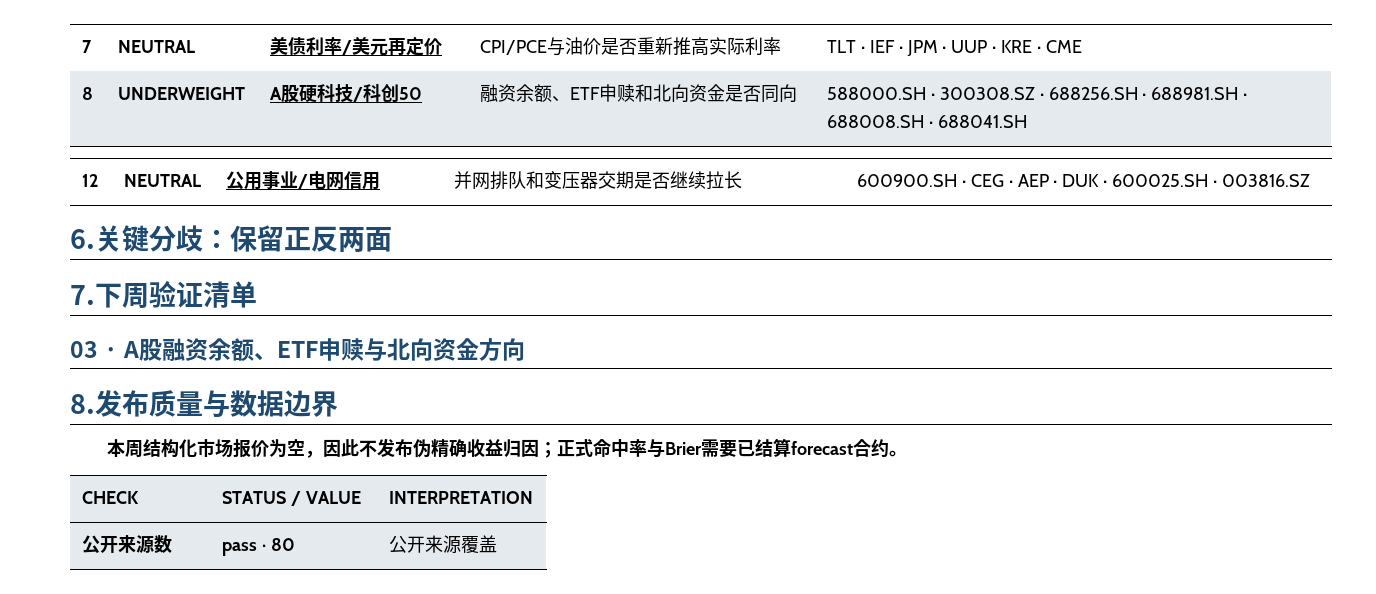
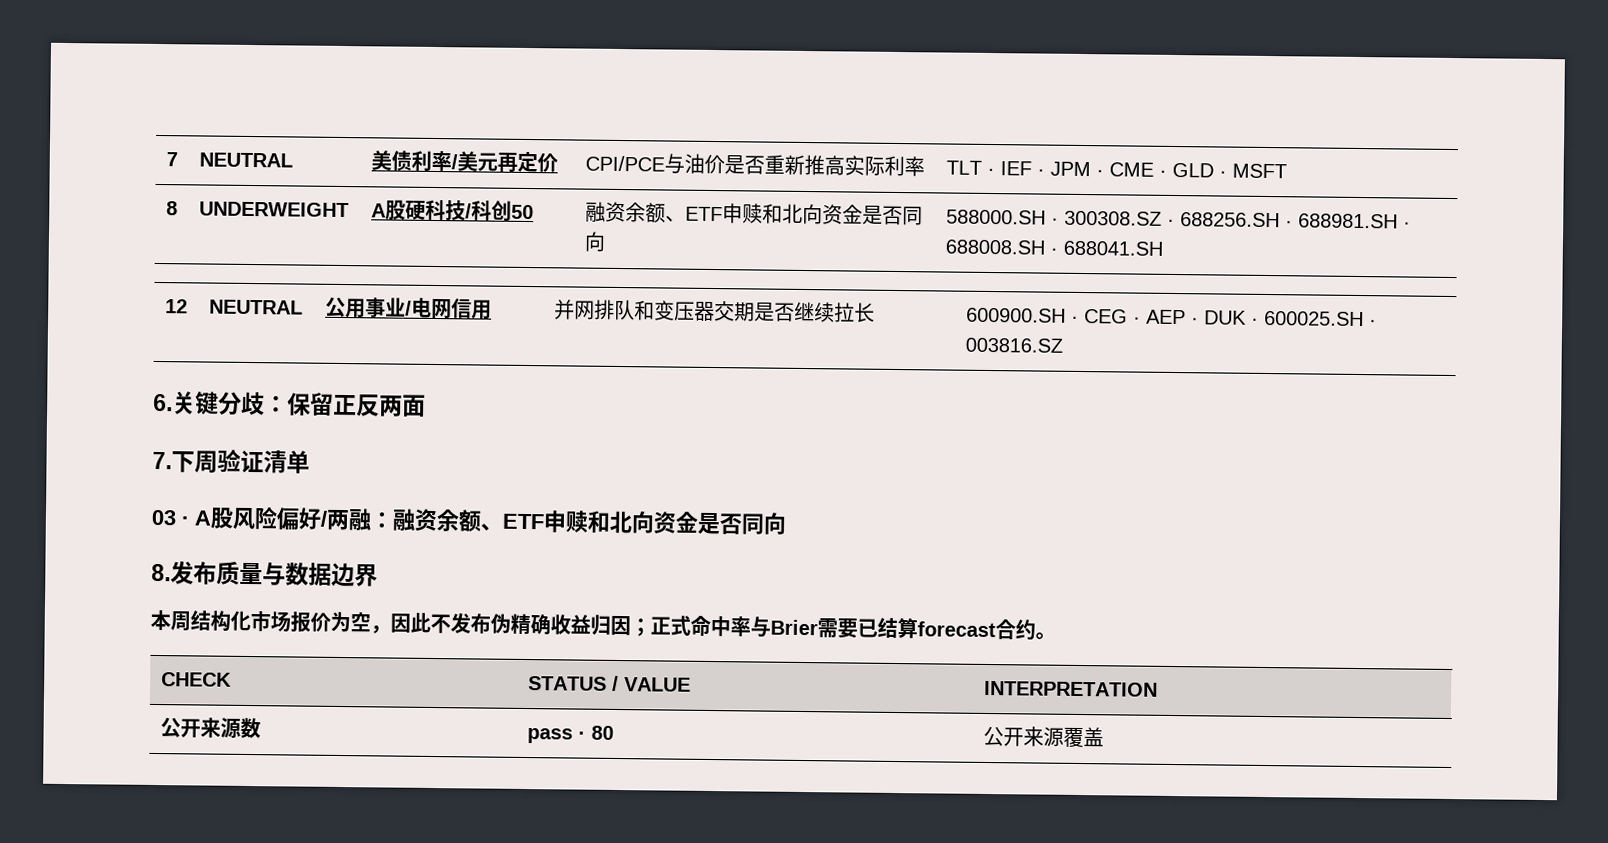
- 7 | NEUTRAL | 美债利率/美元再定价 | CPI/PCE与油价是否重新推高实际利率 | TLT · IEF · JPM · UUP · KRE · CME
+ 7 | NEUTRAL | 美债利率/美元再定价 | CPI/PCE与油价是否重新推高实际利率 | TLT · IEF · JPM · CME · GLD · MSFT
- 03 · A股融资余额、ETF申赎与北向资金方向
+ 03 · A股风险偏好/两融：融资余额、ETF申赎和北向资金是否同向

